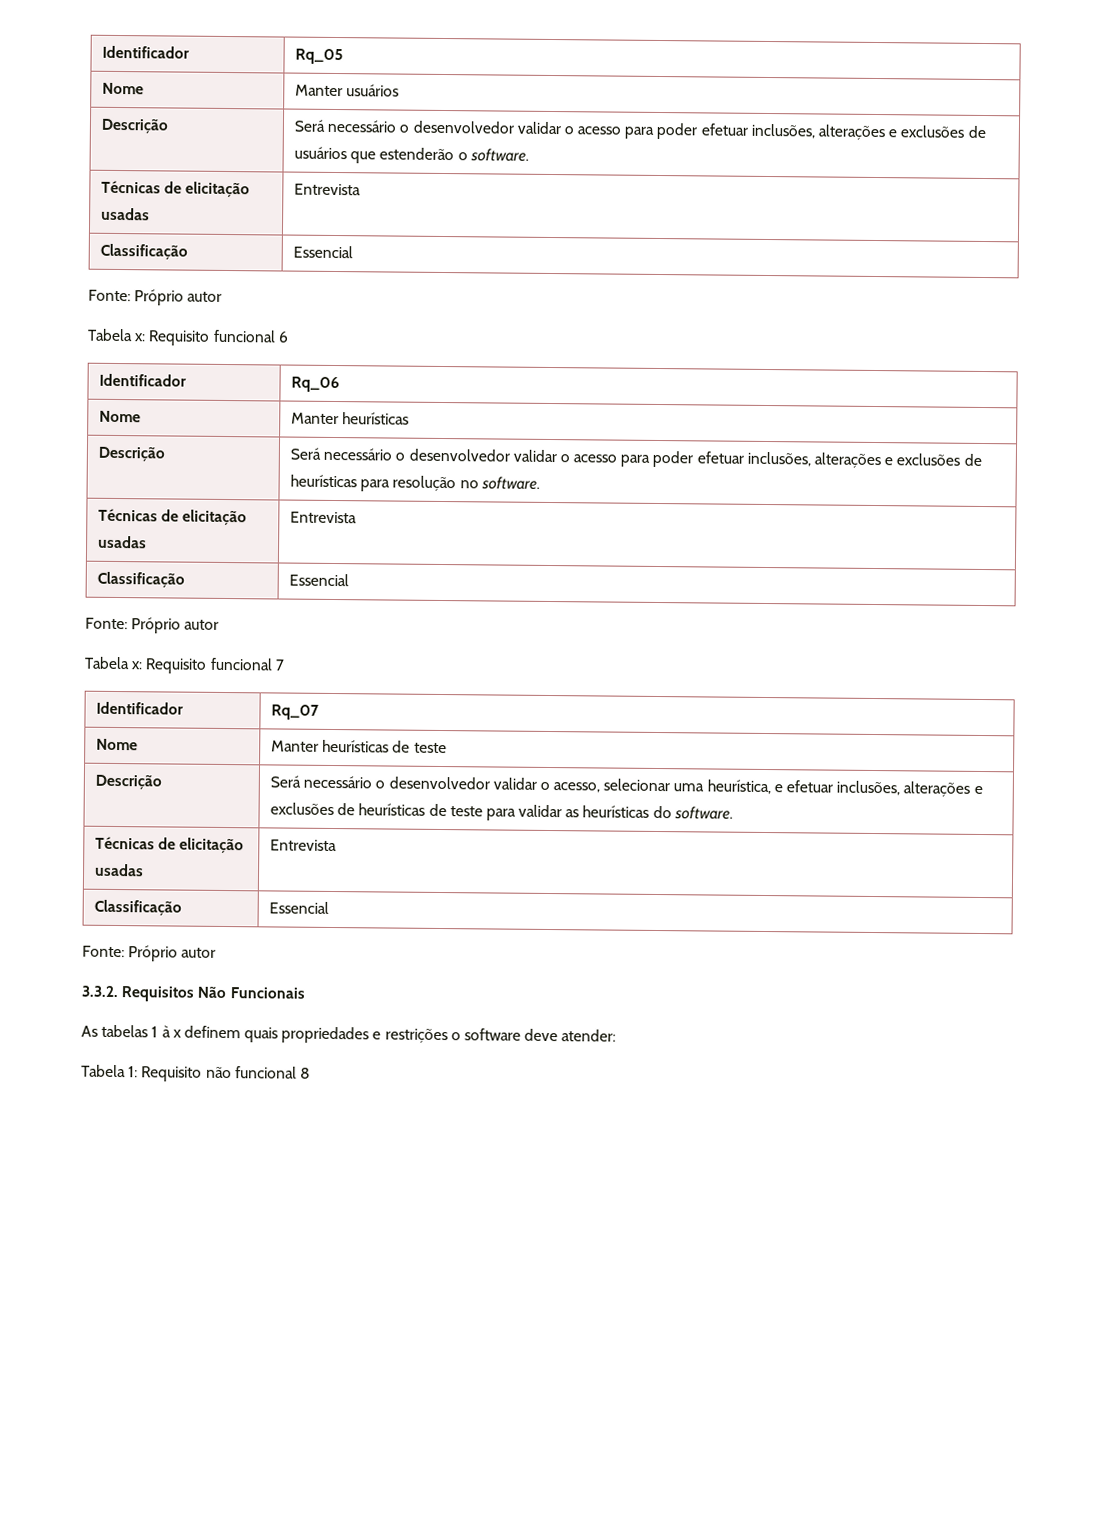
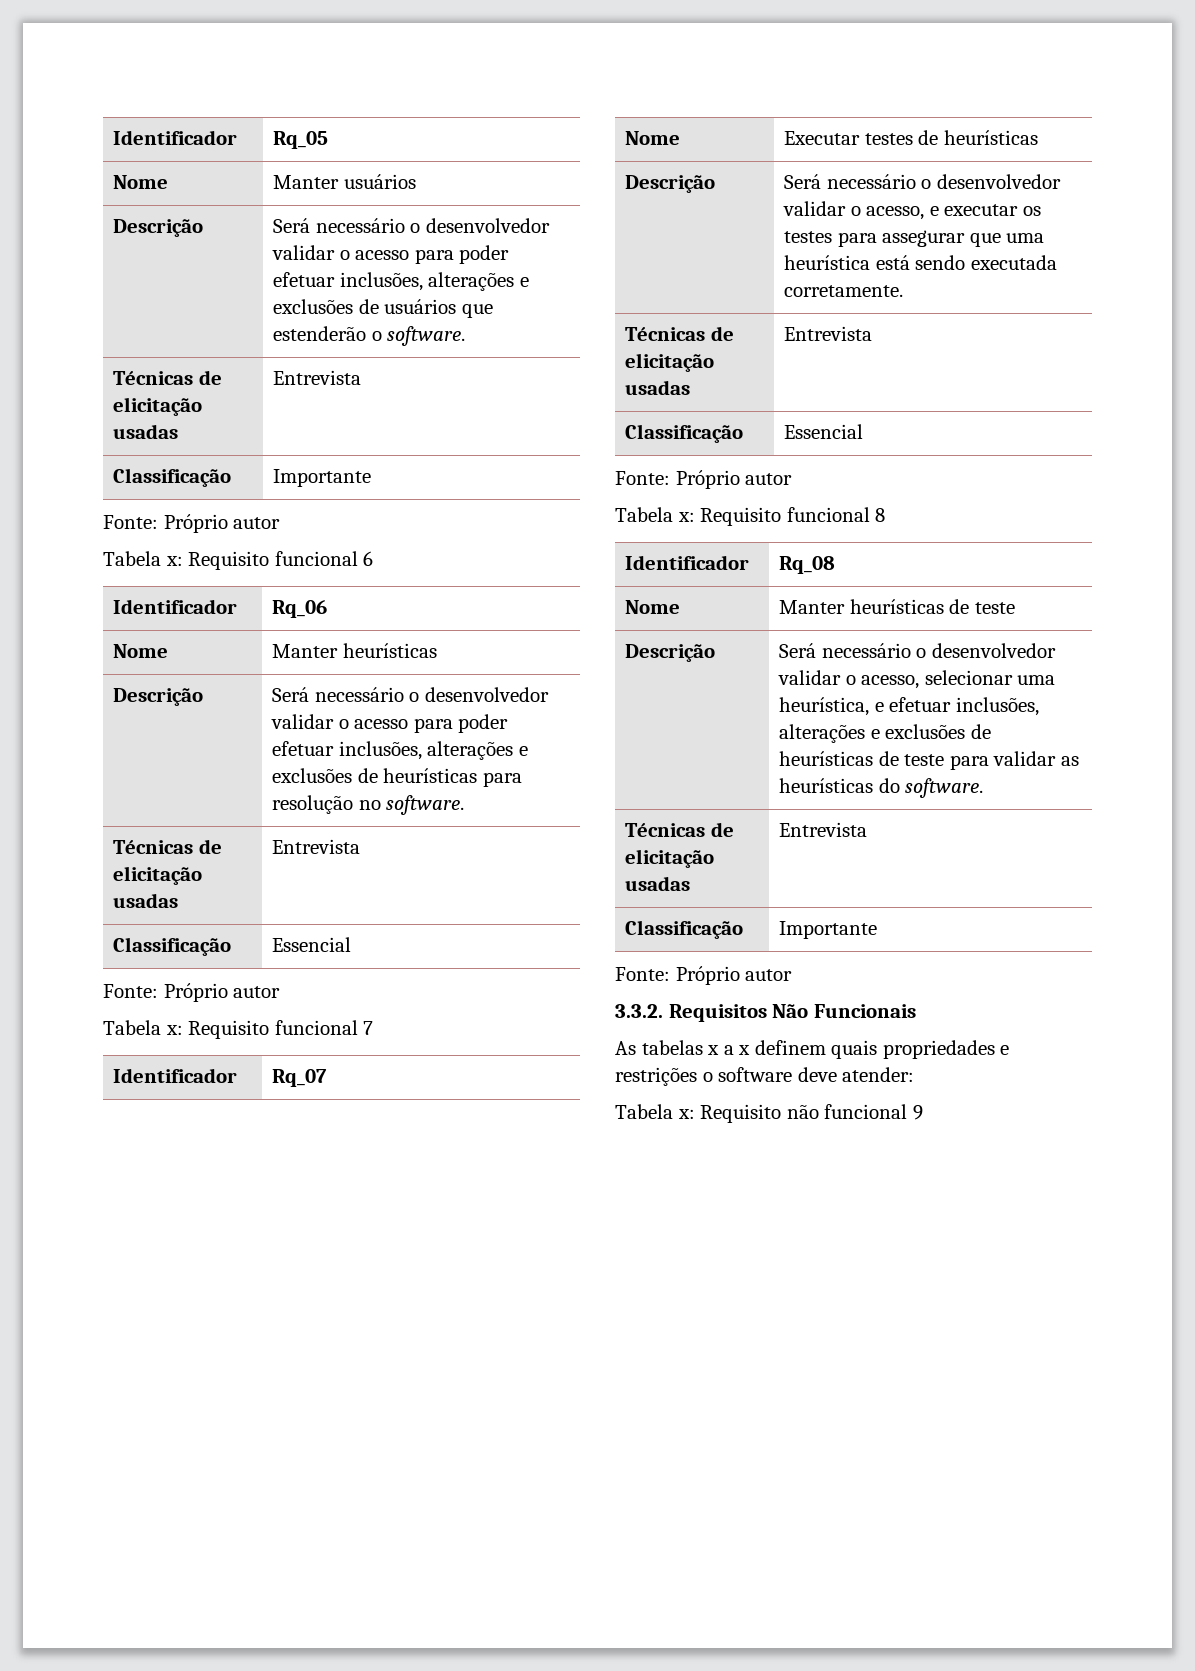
  Descrição | Será necessário o desenvolvedor validar o acesso para poder efetuar inclusões, alterações e exclusões de usuários que estenderão o software.
  Técnicas de elicitação usadas | Entrevista
- Classificação | Essencial
+ Classificação | Importante
+ Nome | Executar testes de heurísticas
+ Descrição | Será necessário o desenvolvedor validar o acesso, e executar os testes para assegurar que uma heurística está sendo executada corretamente.
+ Técnicas de elicitação usadas | Entrevista
+ Classificação | Essencial
+ Fonte: Próprio autor
+ Tabela x: Requisito funcional 8
+ Identificador | Rq_08
  Descrição | Será necessário o desenvolvedor validar o acesso, selecionar uma heurística, e efetuar inclusões, alterações e exclusões de heurísticas de teste para validar as heurísticas do software.
  Técnicas de elicitação usadas | Entrevista
- Classificação | Essencial
+ Classificação | Importante
- As tabelas 1 à x definem quais propriedades e restrições o software deve atender:
+ As tabelas x a x definem quais propriedades e restrições o software deve atender:
- Tabela 1: Requisito não funcional 8
+ Tabela x: Requisito não funcional 9

